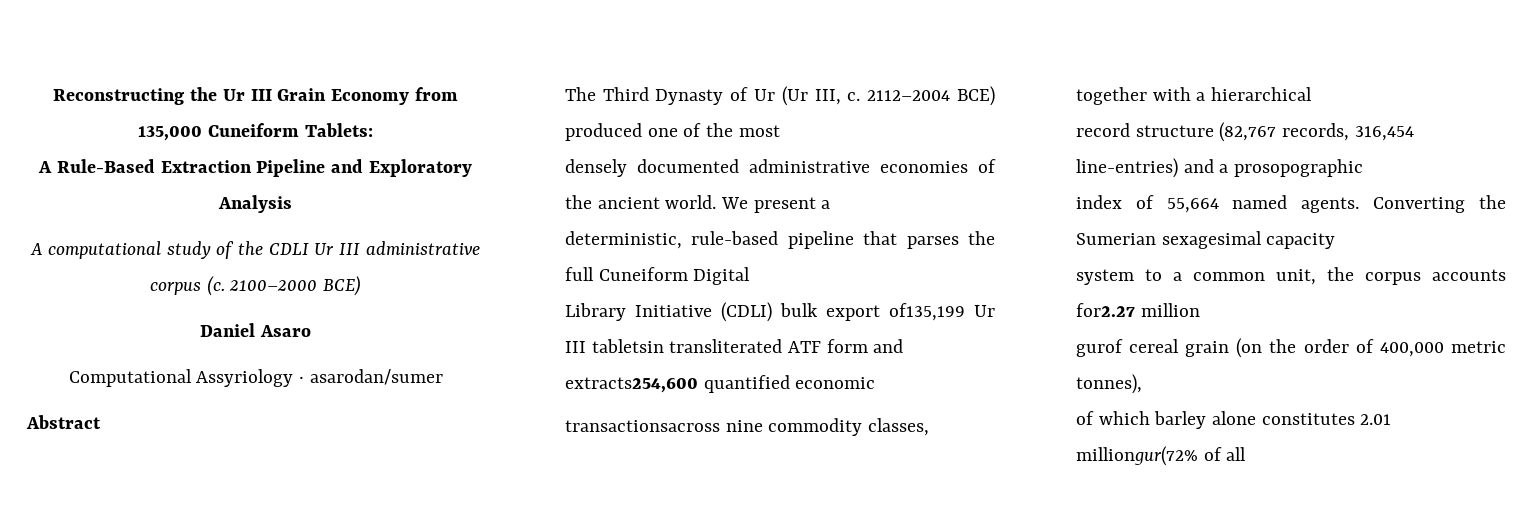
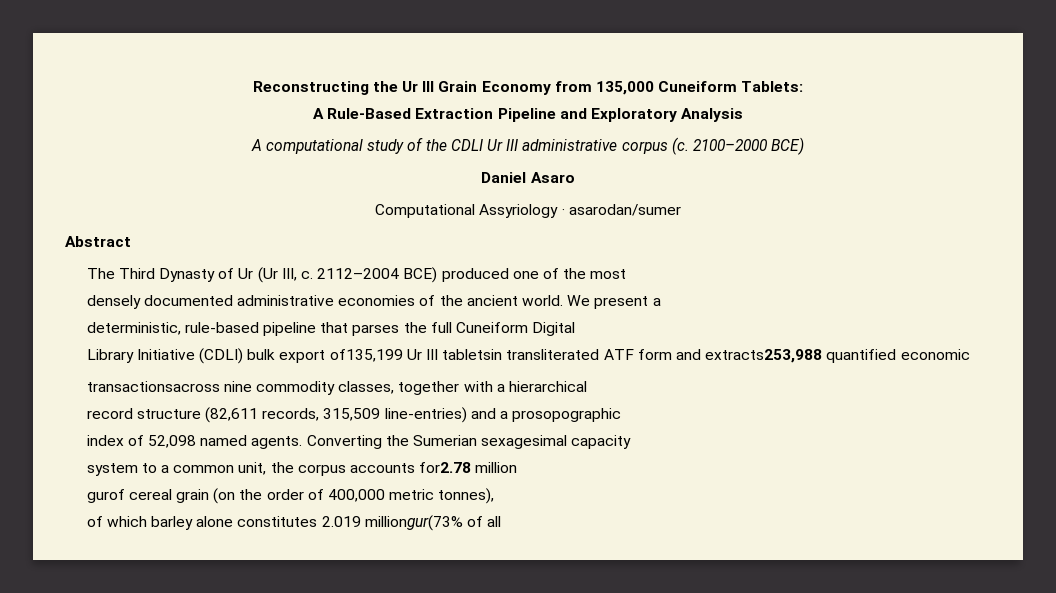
- Library Initiative (CDLI) bulk export of135,199 Ur III tabletsin transliterated ATF form and extracts254,600 quantified economic
+ Library Initiative (CDLI) bulk export of135,199 Ur III tabletsin transliterated ATF form and extracts253,988 quantified economic
- record structure (82,767 records, 316,454 line-entries) and a prosopographic
+ record structure (82,611 records, 315,509 line-entries) and a prosopographic
- index of 55,664 named agents.
+ index of 52,098 named agents.
- system to a common unit, the corpus accounts for2.27 million
+ system to a common unit, the corpus accounts for2.78 million
- of which barley alone constitutes 2.01 milliongur(72% of all
+ of which barley alone constitutes 2.019 milliongur(73% of all

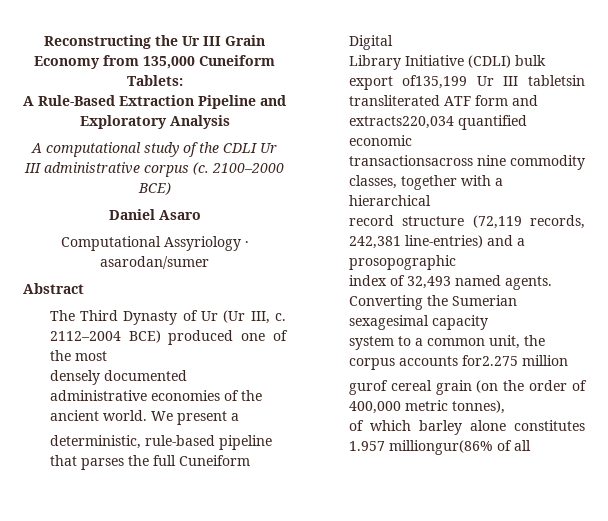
- Library Initiative (CDLI) bulk export of135,199 Ur III tabletsin transliterated ATF form and extracts253,988 quantified economic
+ Library Initiative (CDLI) bulk export of135,199 Ur III tabletsin transliterated ATF form and extracts220,034 quantified economic
- record structure (82,611 records, 315,509 line-entries) and a prosopographic
+ record structure (72,119 records, 242,381 line-entries) and a prosopographic
- index of 52,098 named agents.
+ index of 32,493 named agents.
- system to a common unit, the corpus accounts for2.78 million
+ system to a common unit, the corpus accounts for2.275 million
- of which barley alone constitutes 2.019 milliongur(73% of all
+ of which barley alone constitutes 1.957 milliongur(86% of all

